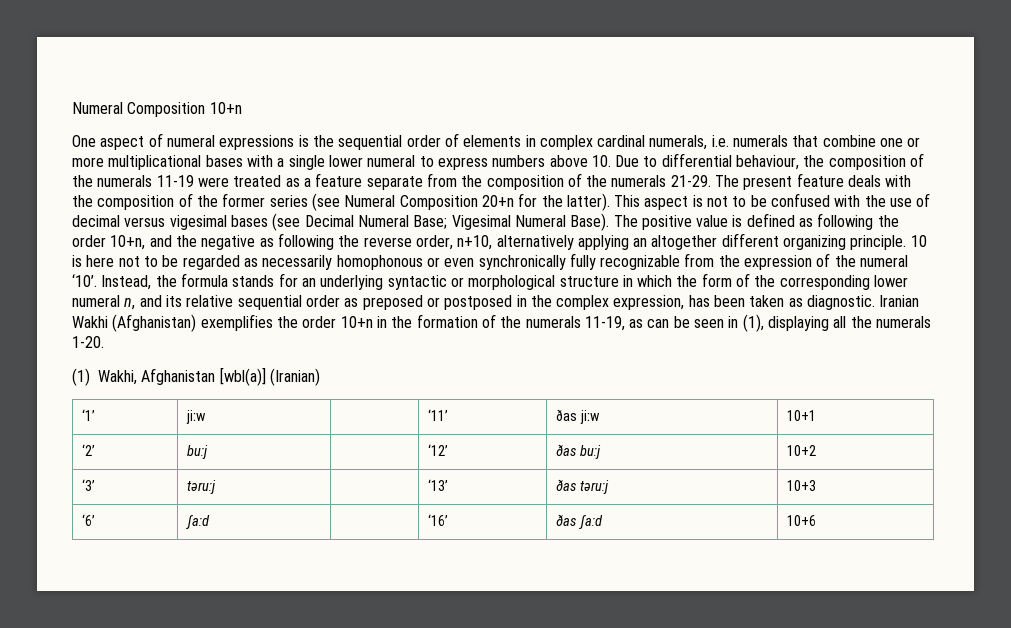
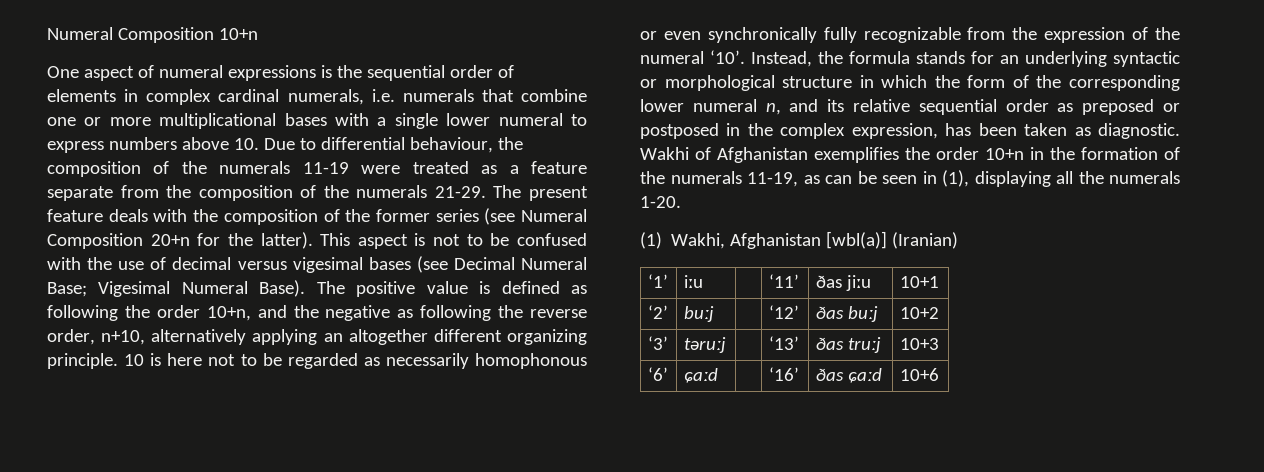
- Iranian Wakhi (Afghanistan) exemplifies the order 10+n in the formation of the numerals 11-19, as can be seen in (1), displaying all the numerals 1-20.
+ Wakhi of Afghanistan exemplifies the order 10+n in the formation of the numerals 11-19, as can be seen in (1), displaying all the numerals 1-20.
- ‘1’ | jiːw | | ‘11’ | ðas jiːw | 10+1
+ ‘1’ | iːu | | ‘11’ | ðas jiːu | 10+1
- ‘3’ | təruːj | | ‘13’ | ðas təruːj | 10+3
+ ‘3’ | təruːj | | ‘13’ | ðas truːj | 10+3
- ‘6’ | ʃaːd | | ‘16’ | ðas ʃaːd | 10+6
+ ‘6’ | ɕaːd | | ‘16’ | ðas ɕaːd | 10+6

